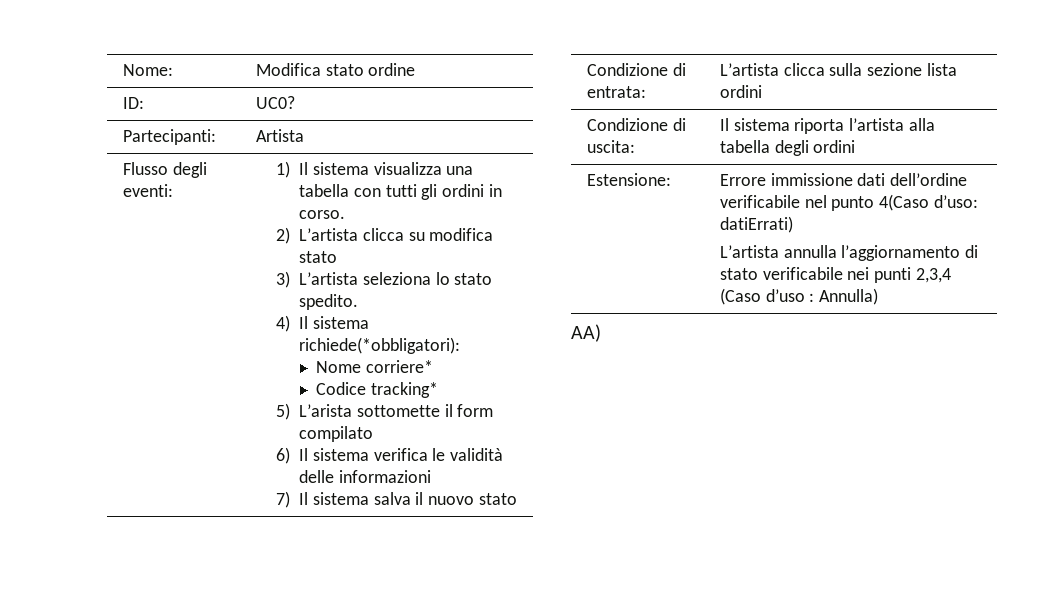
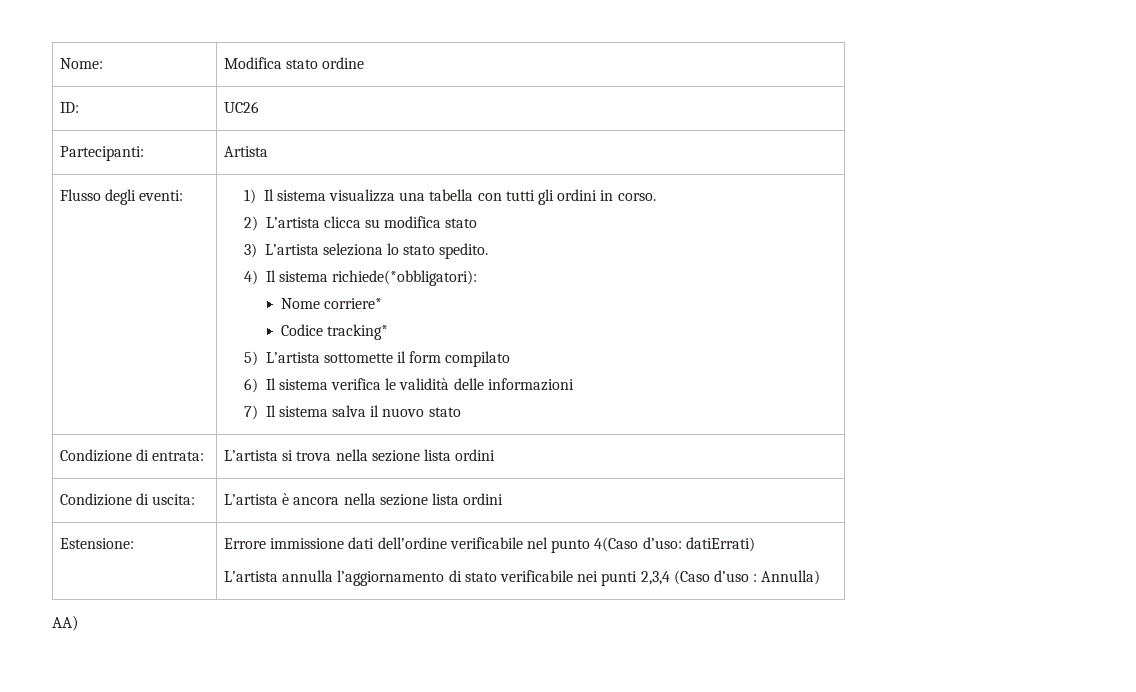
- ID: | UC0?
+ ID: | UC26
- 5) L’arista sottomette il form compilato
+ 5) L’artista sottomette il form compilato
- Condizione di entrata: | L’artista clicca sulla sezione lista ordini
+ Condizione di entrata: | L’artista si trova nella sezione lista ordini
- Condizione di uscita: | Il sistema riporta l’artista alla tabella degli ordini
+ Condizione di uscita: | L’artista è ancora nella sezione lista ordini

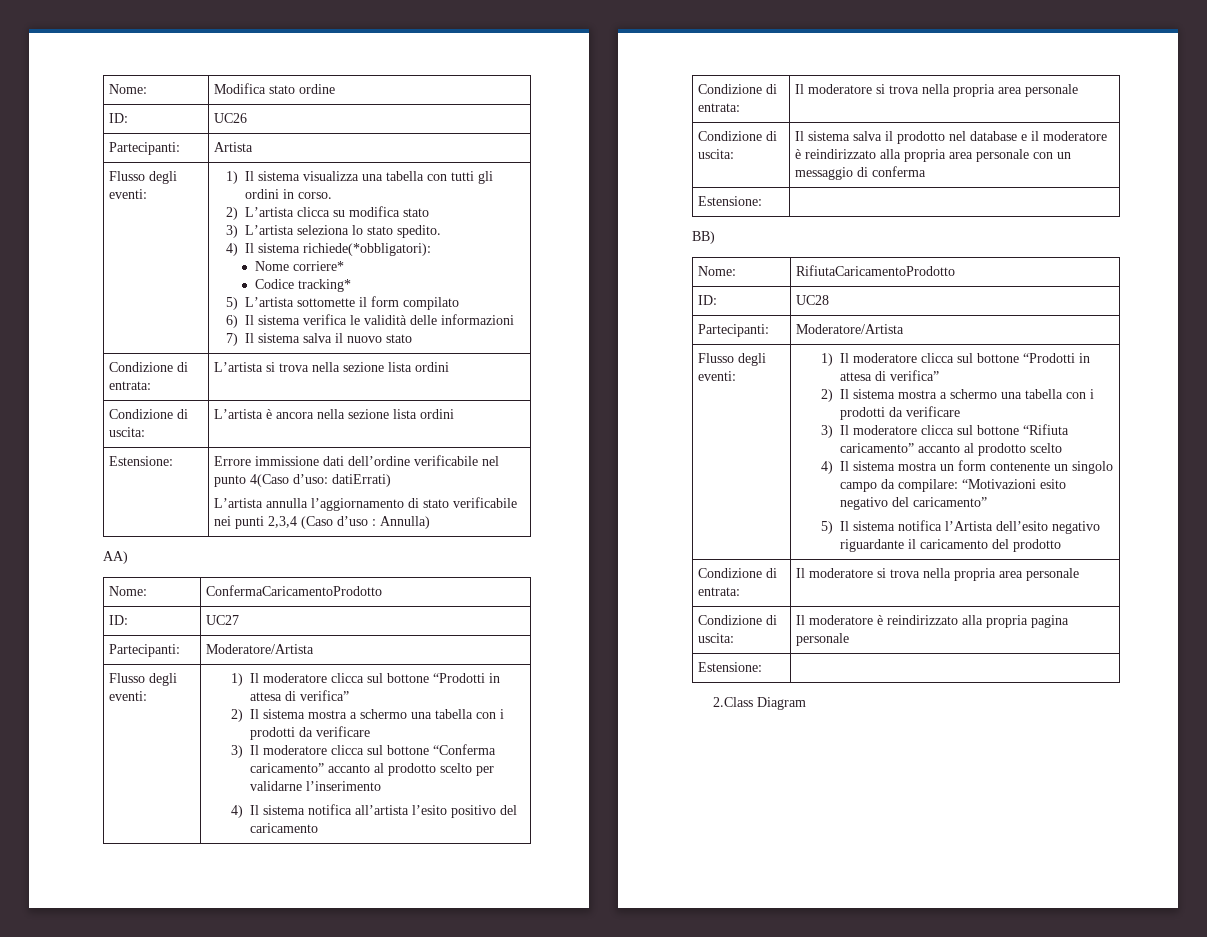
+ Nome: | ConfermaCaricamentoProdotto
+ ID: | UC27
+ Partecipanti: | Moderatore/Artista
+ Flusso degli eventi: | 1) Il moderatore clicca sul bottone “Prodotti in attesa di verifica”
+ 2) Il sistema mostra a schermo una tabella con i prodotti da verificare
+ 3) Il moderatore clicca sul bottone “Conferma caricamento” accanto al prodotto scelto per validarne l’inserimento
+ 4) Il sistema notifica all’artista l’esito positivo del caricamento
+ Condizione di entrata: | Il moderatore si trova nella propria area personale
+ Condizione di uscita: | Il sistema salva il prodotto nel database e il moderatore è reindirizzato alla propria area personale con un messaggio di conferma
+ Estensione: |
+ BB)
+ Nome: | RifiutaCaricamentoProdotto
+ ID: | UC28
+ Partecipanti: | Moderatore/Artista
+ Flusso degli eventi: | 1) Il moderatore clicca sul bottone “Prodotti in attesa di verifica”
+ 2) Il sistema mostra a schermo una tabella con i prodotti da verificare
+ 3) Il moderatore clicca sul bottone “Rifiuta caricamento” accanto al prodotto scelto
+ 4) Il sistema mostra un form contenente un singolo campo da compilare: “Motivazioni esito negativo del caricamento”
+ 5) Il sistema notifica l’Artista dell’esito negativo riguardante il caricamento del prodotto
+ Condizione di entrata: | Il moderatore si trova nella propria area personale
+ Condizione di uscita: | Il moderatore è reindirizzato alla propria pagina personale
+ Estensione: |
+ 2.Class Diagram

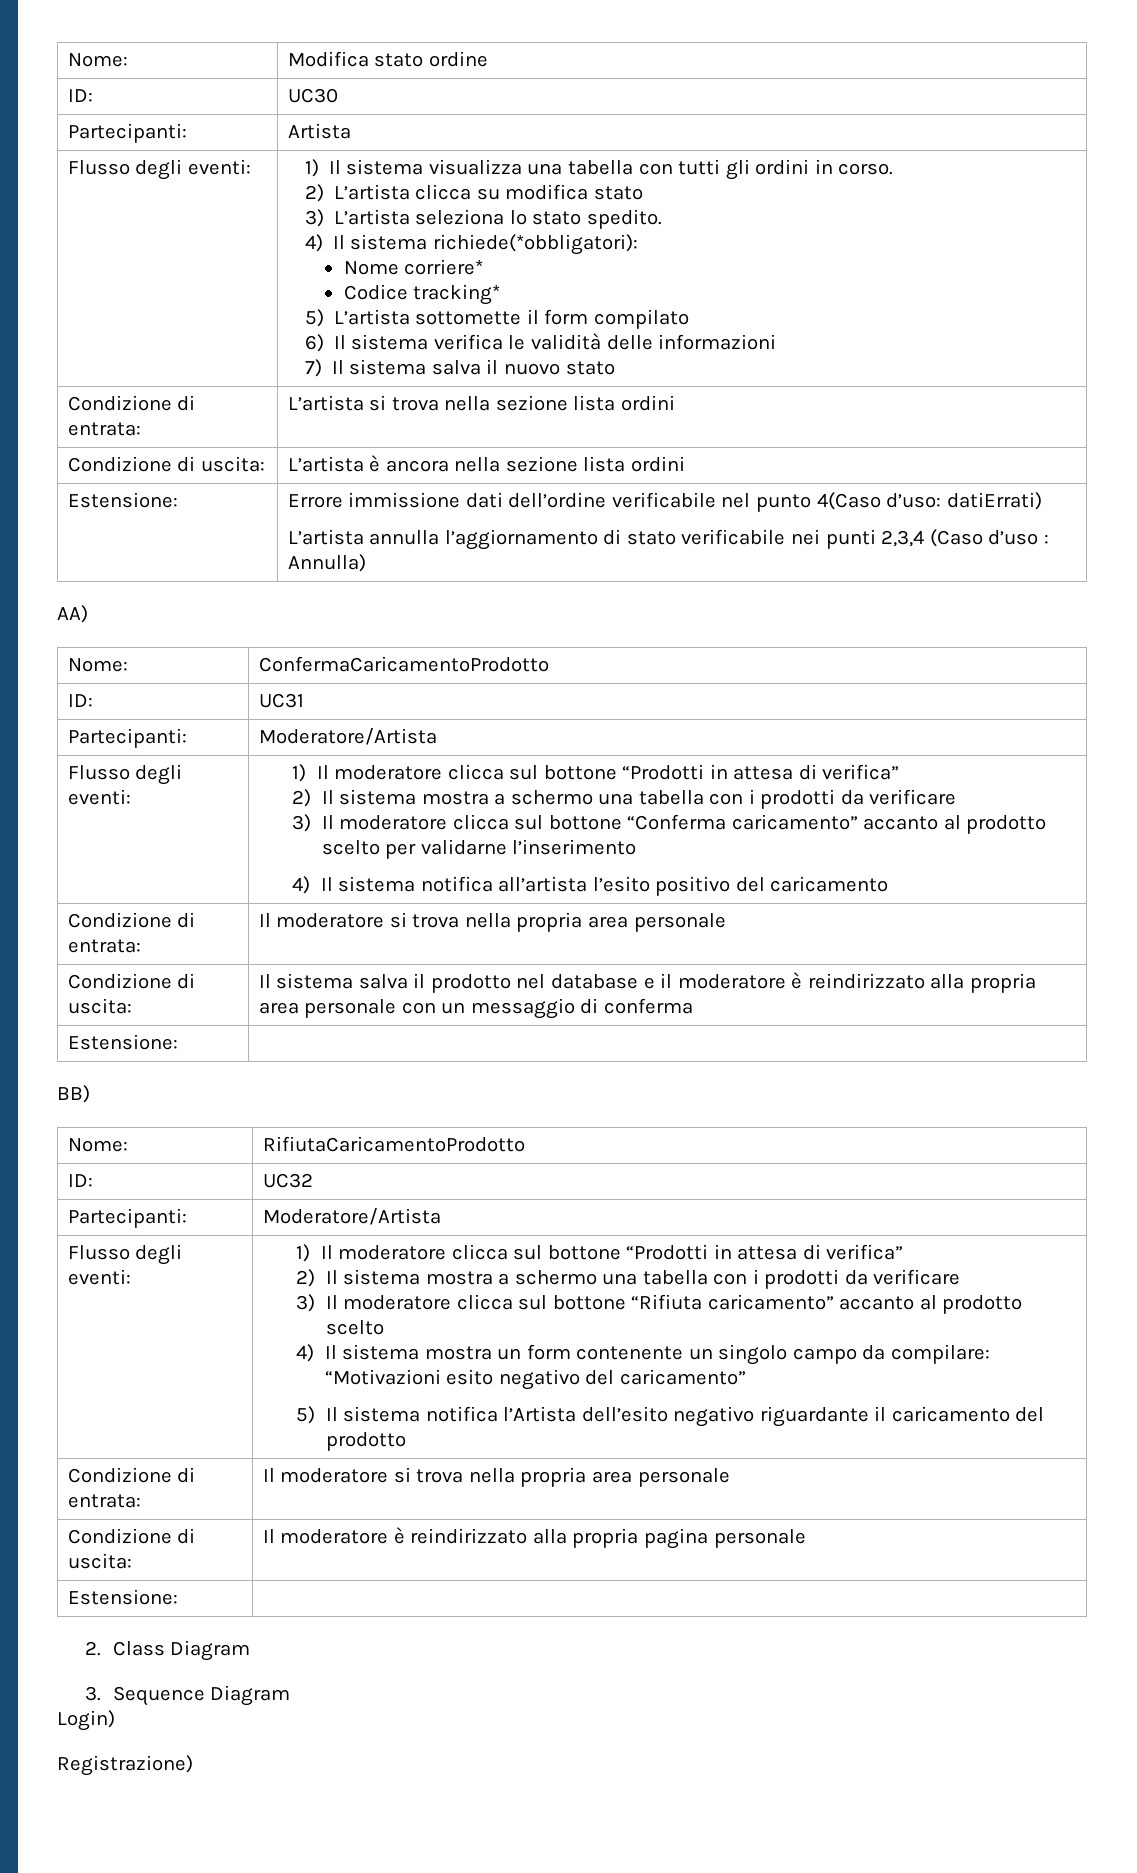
- ID: | UC26
+ ID: | UC30
- ID: | UC27
+ ID: | UC31
- ID: | UC28
+ ID: | UC32
- 2.Class Diagram
+ 2. Class Diagram
+ 3. Sequence Diagram
+ Login)
+ Registrazione)

